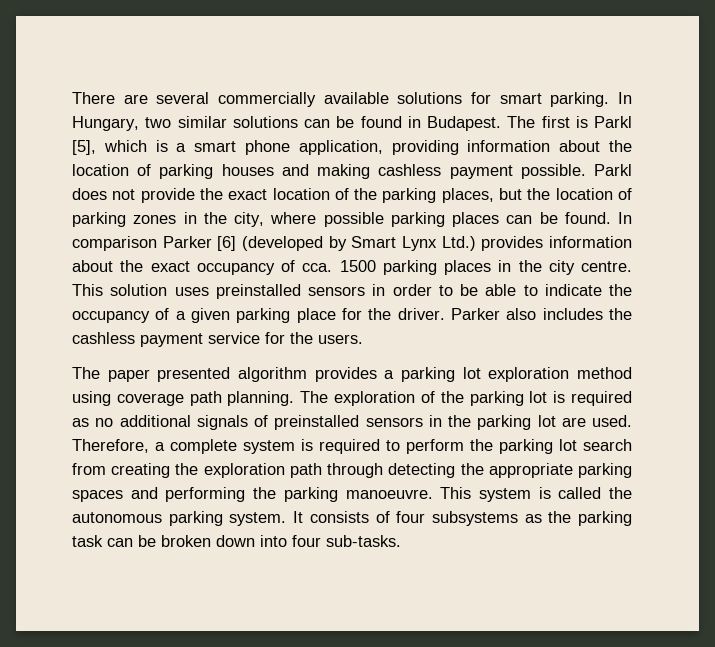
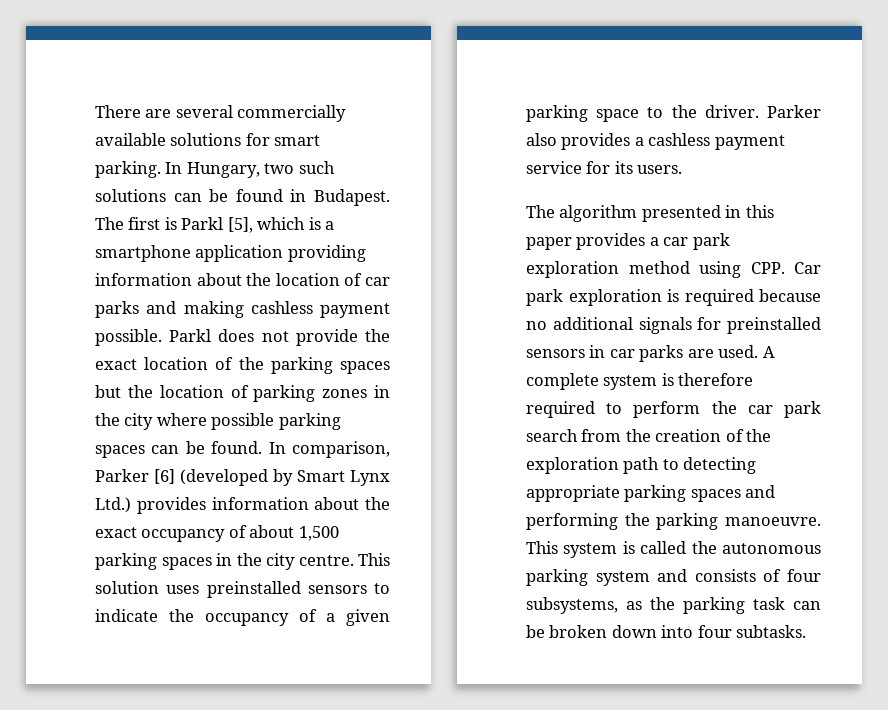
- In Hungary, two similar solutions can be found in Budapest.
+ In Hungary, two such solutions can be found in Budapest.
- The first is Parkl [5], which is a smart phone application, providing information about the location of parking houses and making cashless payment possible.
+ The first is Parkl [5], which is a smartphone application providing information about the location of car parks and making cashless payment possible.
- Parkl does not provide the exact location of the parking places, but the location of parking zones in the city, where possible parking places can be found.
+ Parkl does not provide the exact location of the parking spaces but the location of parking zones in the city where possible parking spaces can be found.
- In comparison Parker [6] (developed by Smart Lynx Ltd.) provides information about the exact occupancy of cca. 1500 parking places in the city centre.
+ In comparison, Parker [6] (developed by Smart Lynx Ltd.) provides information about the exact occupancy of about 1,500 parking spaces in the city centre.
- This solution uses preinstalled sensors in order to be able to indicate the occupancy of a given parking place for the driver.
+ This solution uses preinstalled sensors to indicate the occupancy of a given parking space to the driver.
- Parker also includes the cashless payment service for the users.
+ Parker also provides a cashless payment service for its users.
- The paper presented algorithm provides a parking lot exploration method using coverage path planning. The exploration of the parking lot is required as no additional signals of preinstalled sensors in the parking lot are used. Therefore, a complete system is required to perform the parking lot search from creating the exploration path through detecting the appropriate parking spaces and performing the parking manoeuvre.
+ The algorithm presented in this paper provides a car park exploration method using CPP. Car park exploration is required because no additional signals for preinstalled sensors in car parks are used. A complete system is therefore required to perform the car park search from the creation of the exploration path to detecting appropriate parking spaces and performing the parking manoeuvre.
- This system is called the autonomous parking system. It consists of four subsystems as the parking task can be broken down into four sub-tasks.
+ This system is called the autonomous parking system and consists of four subsystems, as the parking task can be broken down into four subtasks.

